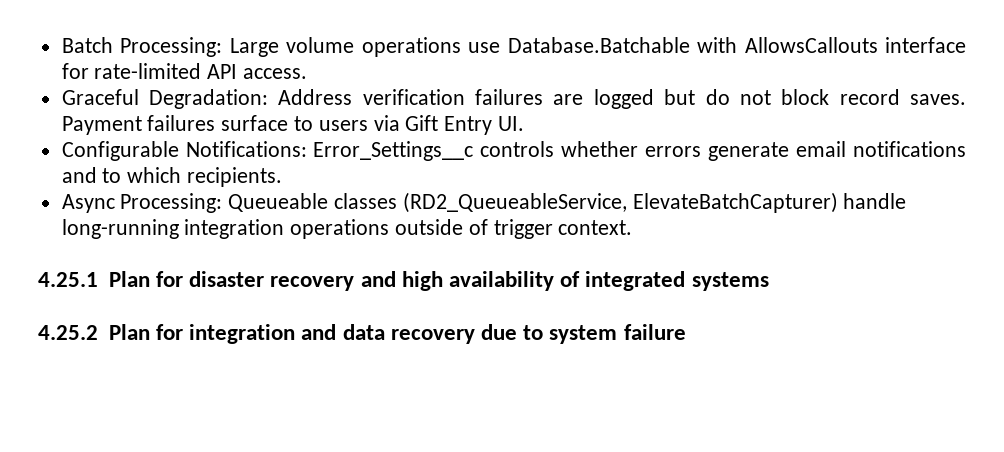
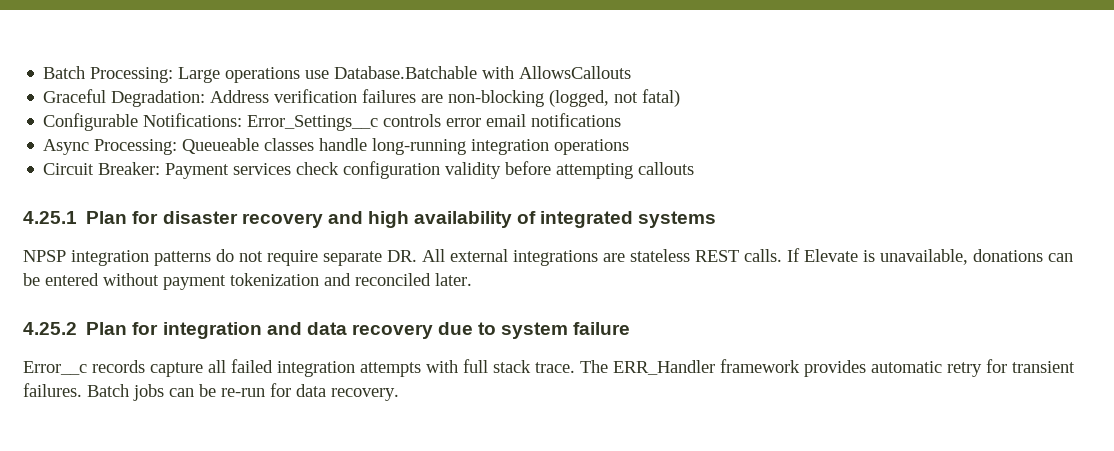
- Batch Processing: Large volume operations use Database.Batchable with AllowsCallouts interface for rate-limited API access.
+ Batch Processing: Large operations use Database.Batchable with AllowsCallouts
- Graceful Degradation: Address verification failures are logged but do not block record saves. Payment failures surface to users via Gift Entry UI.
+ Graceful Degradation: Address verification failures are non-blocking (logged, not fatal)
- Configurable Notifications: Error_Settings__c controls whether errors generate email notifications and to which recipients.
+ Configurable Notifications: Error_Settings__c controls error email notifications
- Async Processing: Queueable classes (RD2_QueueableService, ElevateBatchCapturer) handle long-running integration operations outside of trigger context.
+ Async Processing: Queueable classes handle long-running integration operations
+ Circuit Breaker: Payment services check configuration validity before attempting callouts
+ NPSP integration patterns do not require separate DR. All external integrations are stateless REST calls. If Elevate is unavailable, donations can be entered without payment tokenization and reconciled later.
+ Error__c records capture all failed integration attempts with full stack trace. The ERR_Handler framework provides automatic retry for transient failures. Batch jobs can be re-run for data recovery.

